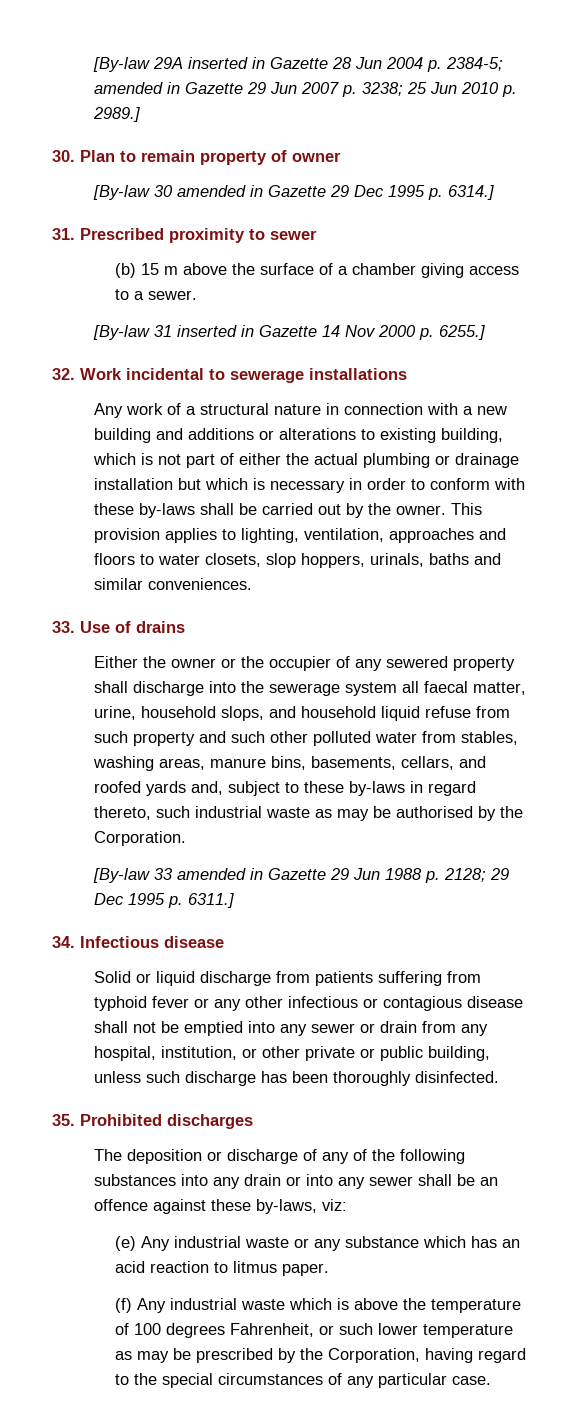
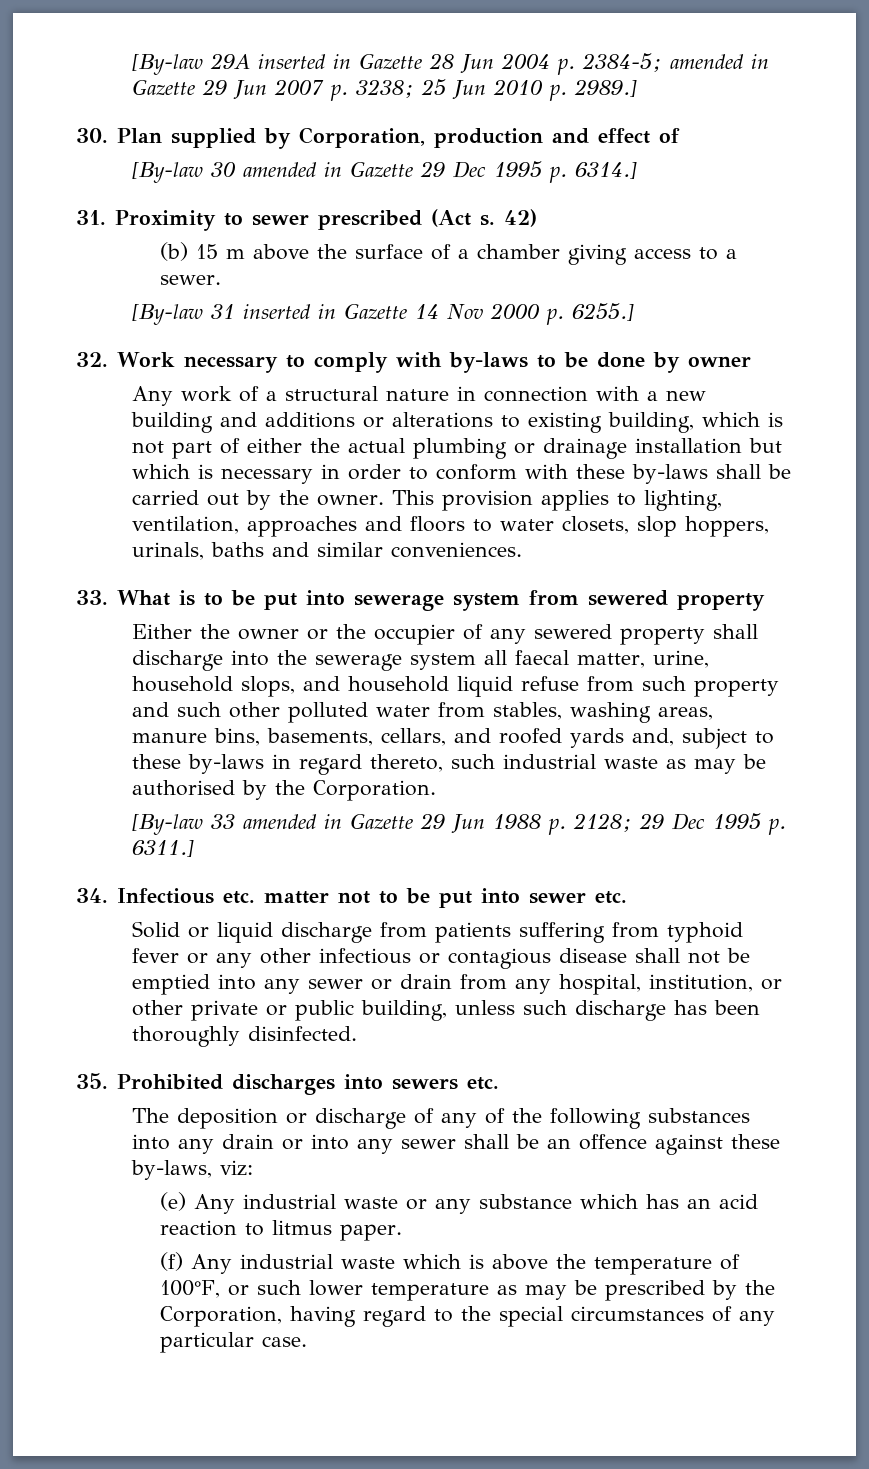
- 30. Plan to remain property of owner
+ 30. Plan supplied by Corporation, production and effect of
- 31. Prescribed proximity to sewer
+ 31. Proximity to sewer prescribed (Act s. 42)
- 32. Work incidental to sewerage installations
+ 32. Work necessary to comply with by-laws to be done by owner
- 33. Use of drains
+ 33. What is to be put into sewerage system from sewered property
- 34. Infectious disease
+ 34. Infectious etc. matter not to be put into sewer etc.
- 35. Prohibited discharges
+ 35. Prohibited discharges into sewers etc.
- (f) Any industrial waste which is above the temperature of 100 degrees Fahrenheit, or such lower temperature as may be prescribed by the Corporation, having regard to the special circumstances of any particular case.
+ (f) Any industrial waste which is above the temperature of 100°F, or such lower temperature as may be prescribed by the Corporation, having regard to the special circumstances of any particular case.

